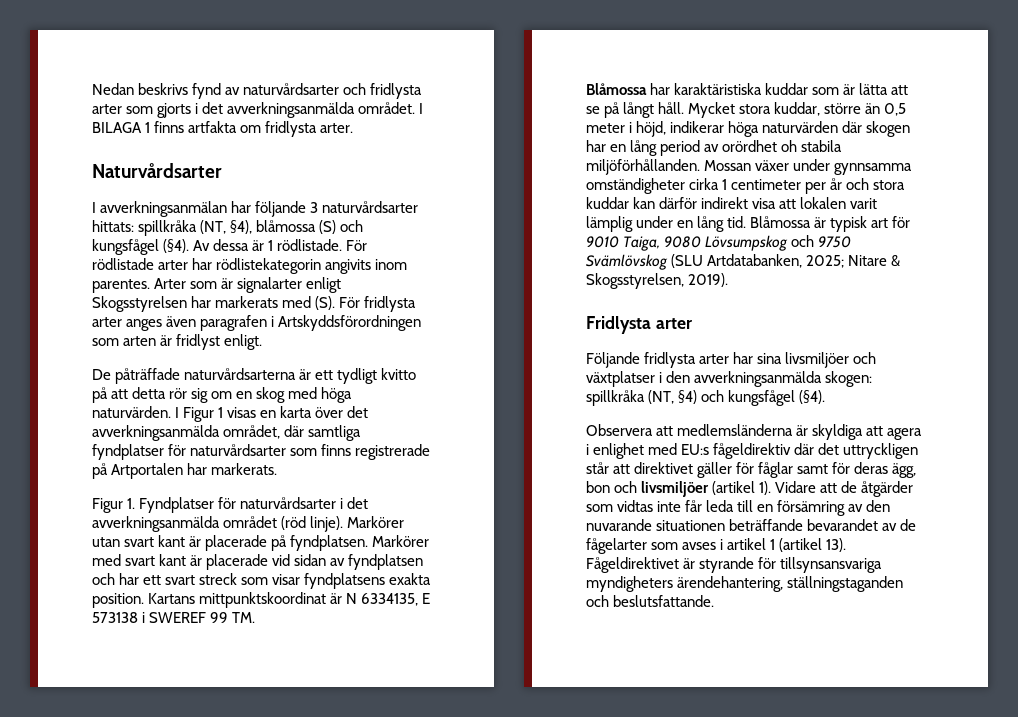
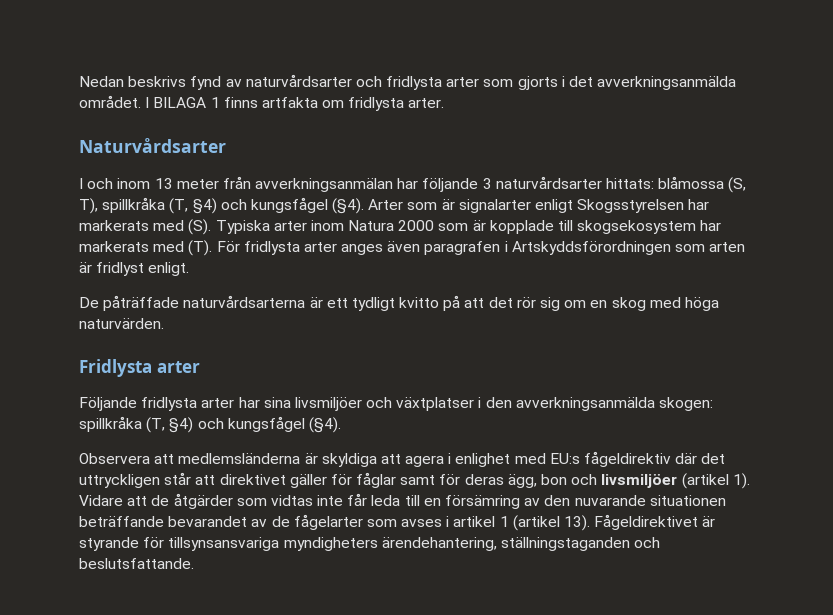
- I avverkningsanmälan har följande 3 naturvårdsarter hittats: spillkråka (NT, §4), blåmossa (S) och kungsfågel (§4). Av dessa är 1 rödlistade. För rödlistade arter har rödlistekategorin angivits inom parentes.
+ I och inom 13 meter från avverkningsanmälan har följande 3 naturvårdsarter hittats: blåmossa (S, T), spillkråka (T, §4) och kungsfågel (§4).
- Arter som är signalarter enligt Skogsstyrelsen har markerats med (S). För fridlysta arter anges även paragrafen i Artskyddsförordningen som arten är fridlyst enligt.
+ Arter som är signalarter enligt Skogsstyrelsen har markerats med (S). Typiska arter inom Natura 2000 som är kopplade till skogsekosystem har markerats med (T). För fridlysta arter anges även paragrafen i Artskyddsförordningen som arten är fridlyst enligt.
- De påträffade naturvårdsarterna är ett tydligt kvitto på att detta rör sig om en skog med höga naturvärden. I Figur 1 visas en karta över det avverkningsanmälda området, där samtliga fyndplatser för naturvårdsarter som finns registrerade på Artportalen har markerats.
- Figur 1. Fyndplatser för naturvårdsarter i det avverkningsanmälda området (röd linje). Markörer utan svart kant är placerade på fyndplatsen. Markörer med svart kant är placerade vid sidan av fyndplatsen och har ett svart streck som visar fyndplatsens exakta position. Kartans mittpunktskoordinat är N 6334135, E 573138 i SWEREF 99 TM.
- Blåmossa har karaktäristiska kuddar som är lätta att se på långt håll. Mycket stora kuddar, större än 0,5 meter i höjd, indikerar höga naturvärden där skogen har en lång period av orördhet oh stabila miljöförhållanden. Mossan växer under gynnsamma omständigheter cirka 1 centimeter per år och stora kuddar kan därför indirekt visa att lokalen varit lämplig under en lång tid. Blåmossa är typisk art för 9010 Taiga, 9080 Lövsumpskog och 9750 Svämlövskog (SLU Artdatabanken, 2025; Nitare & Skogsstyrelsen, 2019).
+ De påträffade naturvårdsarterna är ett tydligt kvitto på att det rör sig om en skog med höga naturvärden.
- Följande fridlysta arter har sina livsmiljöer och växtplatser i den avverkningsanmälda skogen: spillkråka (NT, §4) och kungsfågel (§4).
+ Följande fridlysta arter har sina livsmiljöer och växtplatser i den avverkningsanmälda skogen: spillkråka (T, §4) och kungsfågel (§4).

